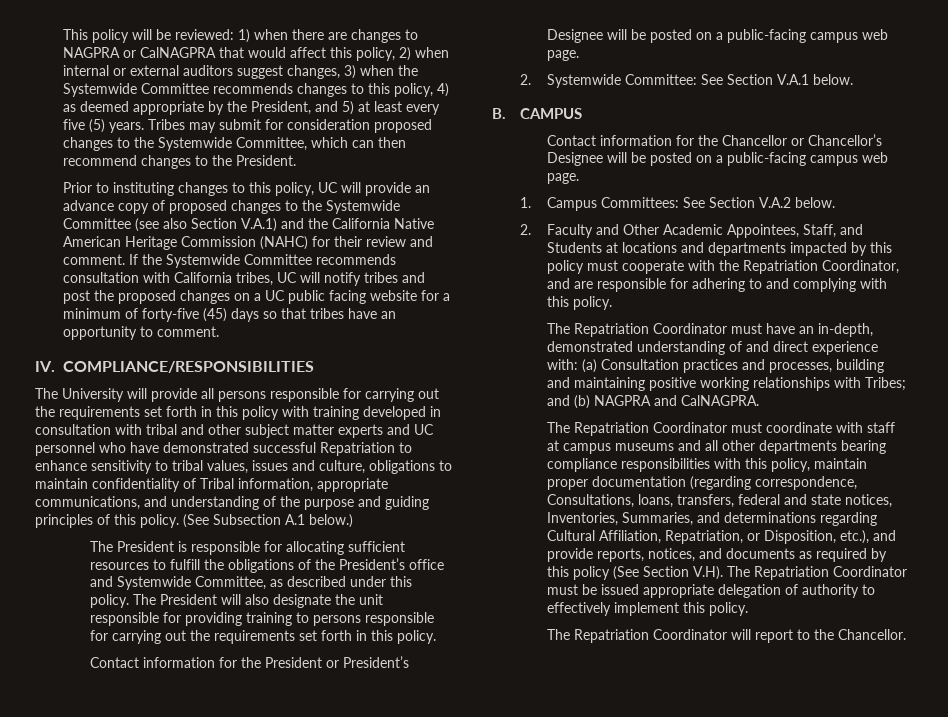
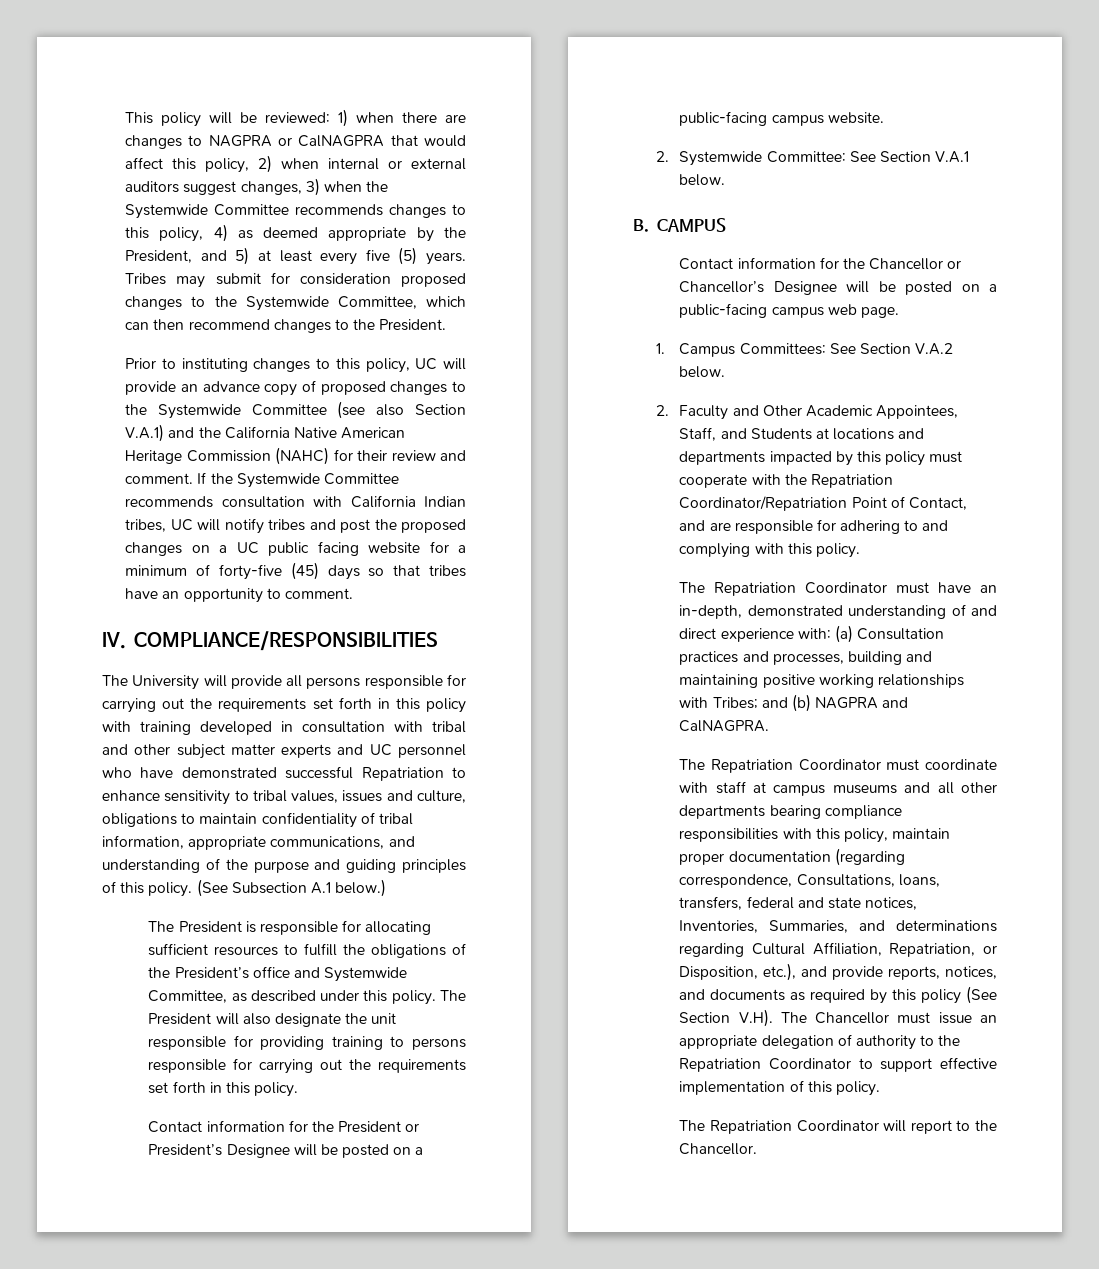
- If the Systemwide Committee recommends consultation with California tribes, UC will notify tribes and post the proposed changes on a UC public facing website for a minimum of forty-five (45) days so that tribes have an opportunity to comment.
+ If the Systemwide Committee recommends consultation with California Indian tribes, UC will notify tribes and post the proposed changes on a UC public facing website for a minimum of forty-five (45) days so that tribes have an opportunity to comment.
- The University will provide all persons responsible for carrying out the requirements set forth in this policy with training developed in consultation with tribal and other subject matter experts and UC personnel who have demonstrated successful Repatriation to enhance sensitivity to tribal values, issues and culture, obligations to maintain confidentiality of Tribal information, appropriate communications, and understanding of the purpose and guiding principles of this policy.
+ The University will provide all persons responsible for carrying out the requirements set forth in this policy with training developed in consultation with tribal and other subject matter experts and UC personnel who have demonstrated successful Repatriation to enhance sensitivity to tribal values, issues and culture, obligations to maintain confidentiality of tribal information, appropriate communications, and understanding of the purpose and guiding principles of this policy.
- Contact information for the President or President’s Designee will be posted on a public-facing campus web page.
+ Contact information for the President or President’s Designee will be posted on a public-facing campus website.
- 2. Faculty and Other Academic Appointees, Staff, and Students at locations and departments impacted by this policy must cooperate with the Repatriation Coordinator, and are responsible for adhering to and complying with this policy.
+ 2. Faculty and Other Academic Appointees, Staff, and Students at locations and departments impacted by this policy must cooperate with the Repatriation Coordinator/Repatriation Point of Contact, and are responsible for adhering to and complying with this policy.
- The Repatriation Coordinator must coordinate with staff at campus museums and all other departments bearing compliance responsibilities with this policy, maintain proper documentation (regarding correspondence, Consultations, loans, transfers, federal and state notices, Inventories, Summaries, and determinations regarding Cultural Affiliation, Repatriation, or Disposition, etc.), and provide reports, notices, and documents as required by this policy (See Section V.H). The Repatriation Coordinator must be issued appropriate delegation of authority to effectively implement this policy.
+ The Repatriation Coordinator must coordinate with staff at campus museums and all other departments bearing compliance responsibilities with this policy, maintain proper documentation (regarding correspondence, Consultations, loans, transfers, federal and state notices, Inventories, Summaries, and determinations regarding Cultural Affiliation, Repatriation, or Disposition, etc.), and provide reports, notices, and documents as required by this policy (See Section V.H). The Chancellor must issue an appropriate delegation of authority to the Repatriation Coordinator to support effective implementation of this policy.

